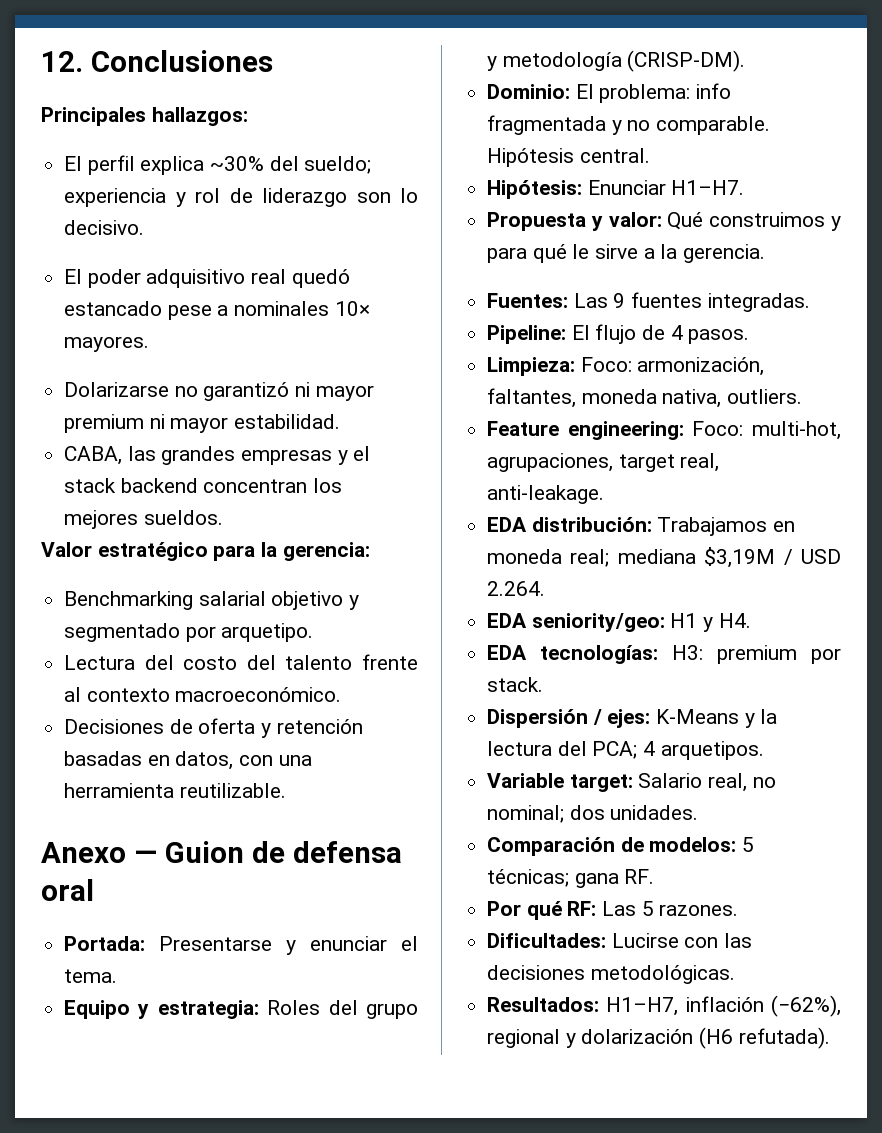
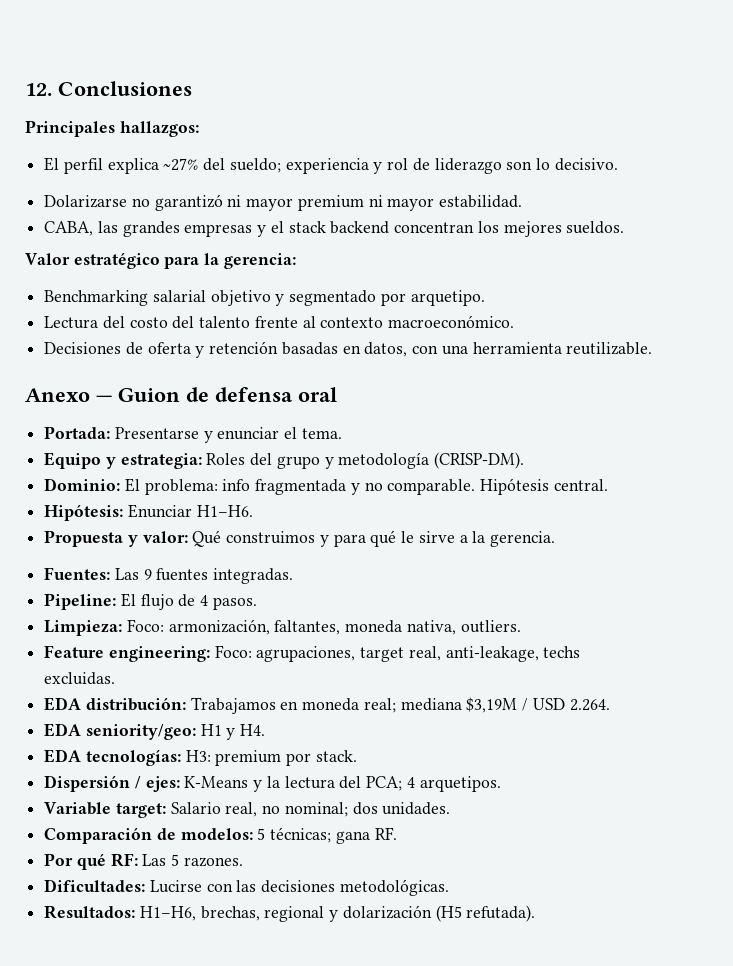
- El perfil explica ~30% del sueldo; experiencia y rol de liderazgo son lo decisivo.
+ El perfil explica ~27% del sueldo; experiencia y rol de liderazgo son lo decisivo.
- El poder adquisitivo real quedó estancado pese a nominales 10× mayores.
- Hipótesis: Enunciar H1–H7.
+ Hipótesis: Enunciar H1–H6.
- Feature engineering: Foco: multi-hot, agrupaciones, target real, anti-leakage.
+ Feature engineering: Foco: agrupaciones, target real, anti-leakage, techs excluidas.
- Resultados: H1–H7, inflación (−62%), regional y dolarización (H6 refutada).
+ Resultados: H1–H6, brechas, regional y dolarización (H5 refutada).

